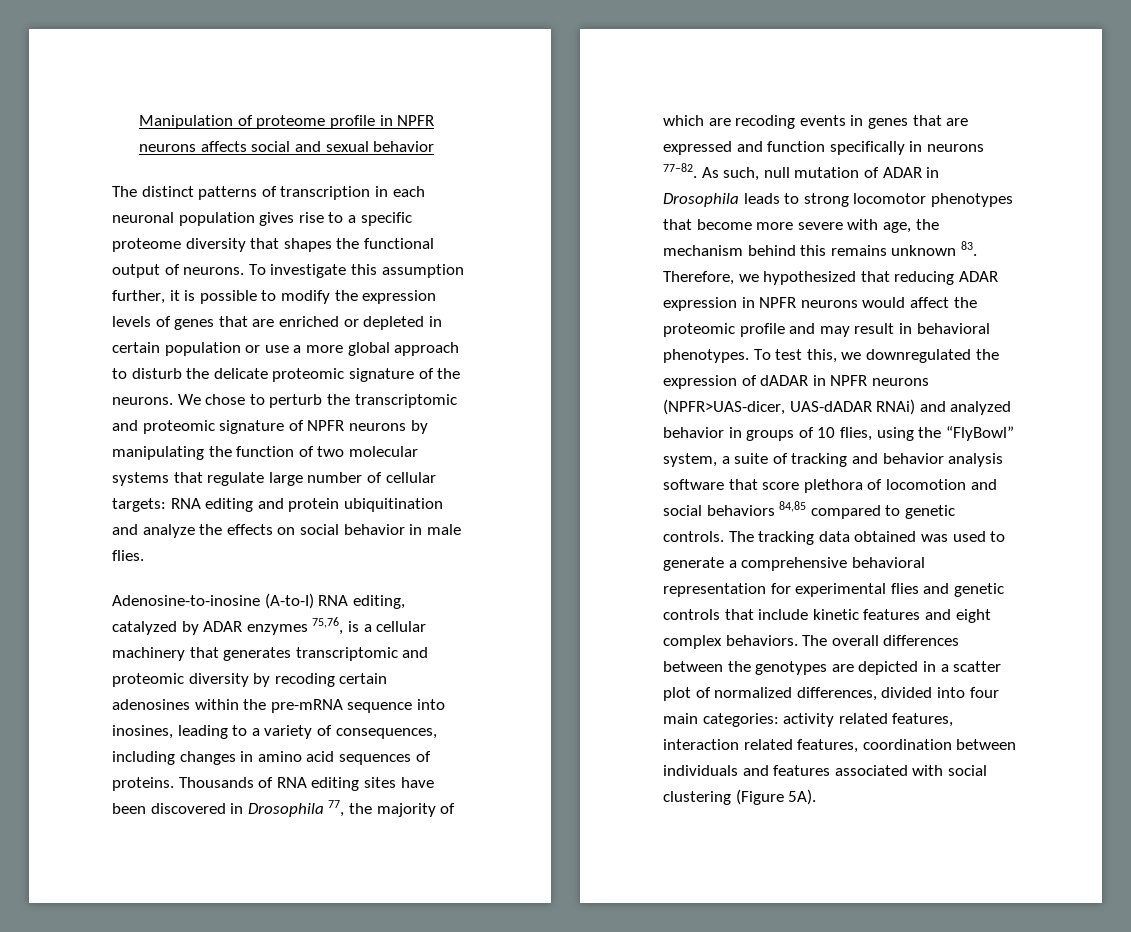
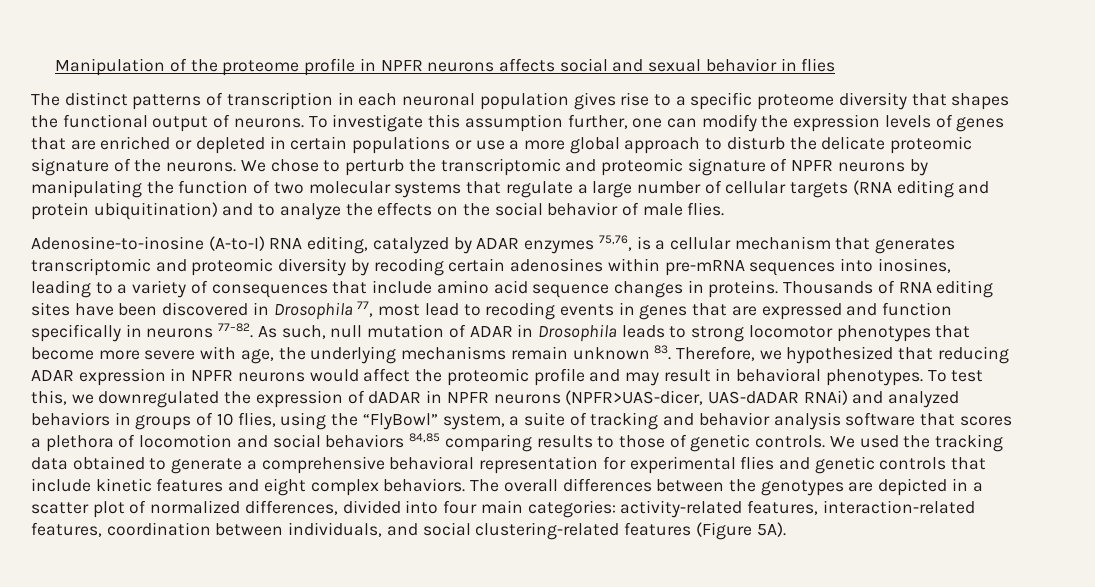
- Manipulation of proteome profile in NPFR neurons affects social and sexual behavior
+ Manipulation of the proteome profile in NPFR neurons affects social and sexual behavior in flies
- To investigate this assumption further, it is possible to modify the expression levels of genes that are enriched or depleted in certain population or use a more global approach to disturb the delicate proteomic signature of the neurons.
+ To investigate this assumption further, one can modify the expression levels of genes that are enriched or depleted in certain populations or use a more global approach to disturb the delicate proteomic signature of the neurons.
- We chose to perturb the transcriptomic and proteomic signature of NPFR neurons by manipulating the function of two molecular systems that regulate large number of cellular targets: RNA editing and protein ubiquitination and analyze the effects on social behavior in male flies.
+ We chose to perturb the transcriptomic and proteomic signature of NPFR neurons by manipulating the function of two molecular systems that regulate a large number of cellular targets (RNA editing and protein ubiquitination) and to analyze the effects on the social behavior of male flies.
- Adenosine-to-inosine (A-to-I) RNA editing, catalyzed by ADAR enzymes 75,76, is a cellular machinery that generates transcriptomic and proteomic diversity by recoding certain adenosines within the pre-mRNA sequence into inosines, leading to a variety of consequences, including changes in amino acid sequences of proteins.
+ Adenosine-to-inosine (A-to-I) RNA editing, catalyzed by ADAR enzymes 75,76, is a cellular mechanism that generates transcriptomic and proteomic diversity by recoding certain adenosines within pre-mRNA sequences into inosines, leading to a variety of consequences that include amino acid sequence changes in proteins.
- Thousands of RNA editing sites have been discovered in Drosophila 77, the majority of which are recoding events in genes that are expressed and function specifically in neurons 77–82.
+ Thousands of RNA editing sites have been discovered in Drosophila 77, most lead to recoding events in genes that are expressed and function specifically in neurons 77–82.
- As such, null mutation of ADAR in Drosophila leads to strong locomotor phenotypes that become more severe with age, the mechanism behind this remains unknown 83. Therefore, we hypothesized that reducing ADAR expression in NPFR neurons would affect the proteomic profile and may result in behavioral phenotypes.
+ As such, null mutation of ADAR in Drosophila leads to strong locomotor phenotypes that become more severe with age, the underlying mechanisms remain unknown 83. Therefore, we hypothesized that reducing ADAR expression in NPFR neurons would affect the proteomic profile and may result in behavioral phenotypes.
- To test this, we downregulated the expression of dADAR in NPFR neurons (NPFR>UAS-dicer, UAS-dADAR RNAi) and analyzed behavior in groups of 10 flies, using the “FlyBowl” system, a suite of tracking and behavior analysis software that score plethora of locomotion and social behaviors 84,85 compared to genetic controls. The tracking data obtained was used to generate a comprehensive behavioral representation for experimental flies and genetic controls that include kinetic features and eight complex behaviors.
+ To test this, we downregulated the expression of dADAR in NPFR neurons (NPFR>UAS-dicer, UAS-dADAR RNAi) and analyzed behaviors in groups of 10 flies, using the “FlyBowl” system, a suite of tracking and behavior analysis software that scores a plethora of locomotion and social behaviors 84,85 comparing results to those of genetic controls. We used the tracking data obtained to generate a comprehensive behavioral representation for experimental flies and genetic controls that include kinetic features and eight complex behaviors.
- The overall differences between the genotypes are depicted in a scatter plot of normalized differences, divided into four main categories: activity related features, interaction related features, coordination between individuals and features associated with social clustering (Figure 5A).
+ The overall differences between the genotypes are depicted in a scatter plot of normalized differences, divided into four main categories: activity-related features, interaction-related features, coordination between individuals, and social clustering-related features (Figure 5A).

